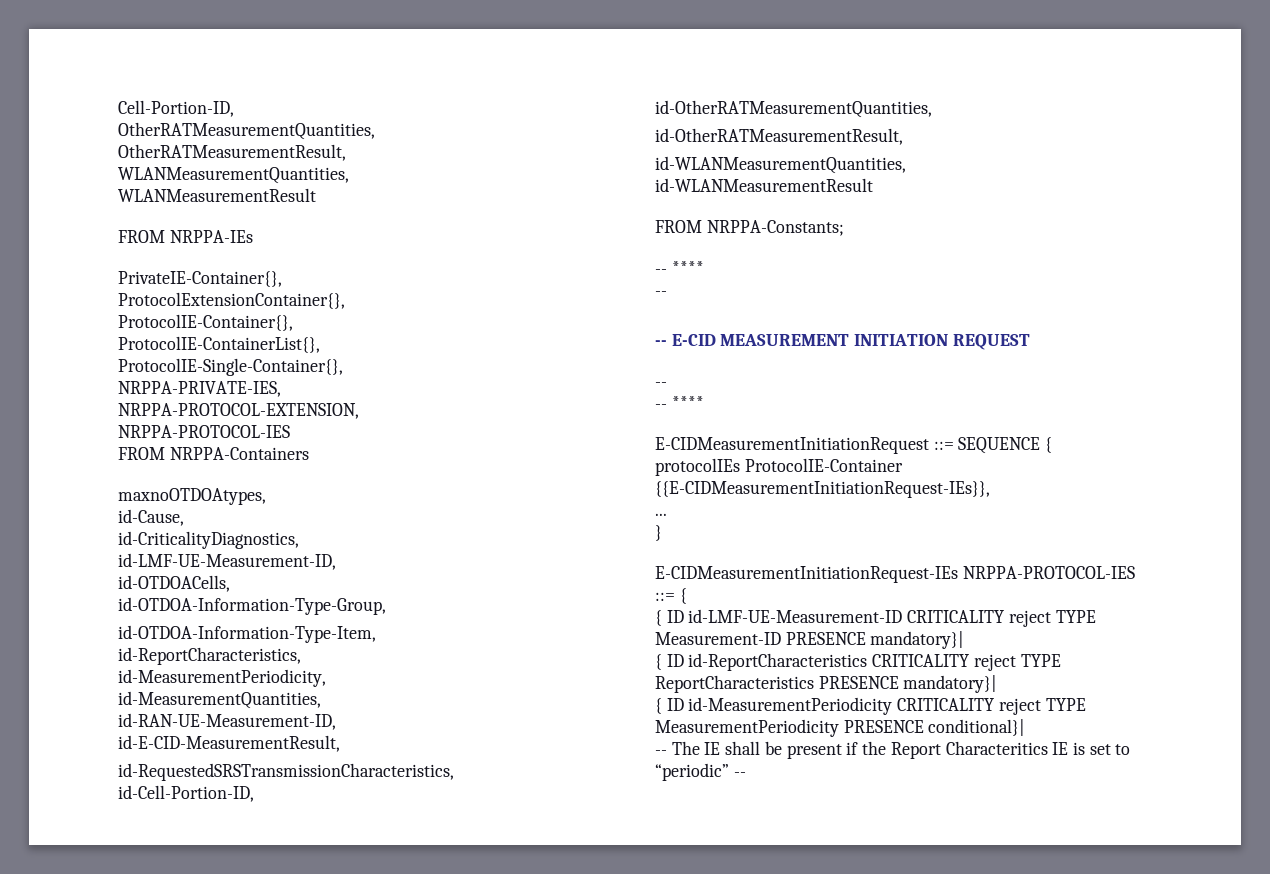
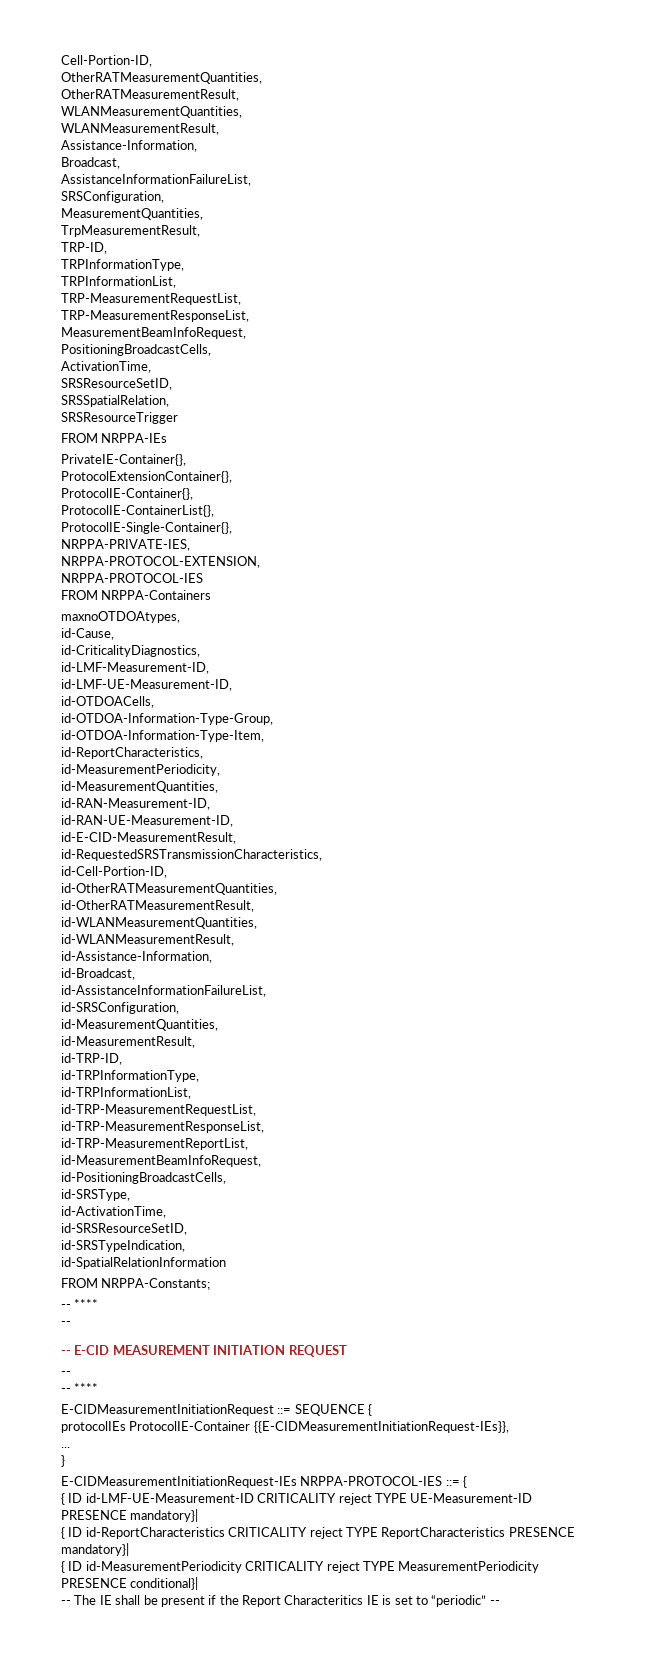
- WLANMeasurementResult
+ WLANMeasurementResult,
+ Assistance-Information,
+ Broadcast,
+ AssistanceInformationFailureList,
+ SRSConfiguration,
+ MeasurementQuantities,
+ TrpMeasurementResult,
+ TRP-ID,
+ TRPInformationType,
+ TRPInformationList,
+ TRP-MeasurementRequestList,
+ TRP-MeasurementResponseList,
+ MeasurementBeamInfoRequest,
+ PositioningBroadcastCells,
+ ActivationTime,
+ SRSResourceSetID,
+ SRSSpatialRelation,
+ SRSResourceTrigger
+ id-LMF-Measurement-ID,
+ id-RAN-Measurement-ID,
- id-WLANMeasurementResult
+ id-WLANMeasurementResult,
+ id-Assistance-Information,
+ id-Broadcast,
+ id-AssistanceInformationFailureList,
+ id-SRSConfiguration,
+ id-MeasurementQuantities,
+ id-MeasurementResult,
+ id-TRP-ID,
+ id-TRPInformationType,
+ id-TRPInformationList,
+ id-TRP-MeasurementRequestList,
+ id-TRP-MeasurementResponseList,
+ id-TRP-MeasurementReportList,
+ id-MeasurementBeamInfoRequest,
+ id-PositioningBroadcastCells,
+ id-SRSType,
+ id-ActivationTime,
+ id-SRSResourceSetID,
+ id-SRSTypeIndication,
+ id-SpatialRelationInformation
- { ID id-LMF-UE-Measurement-ID CRITICALITY reject TYPE Measurement-ID PRESENCE mandatory}|
+ { ID id-LMF-UE-Measurement-ID CRITICALITY reject TYPE UE-Measurement-ID PRESENCE mandatory}|

